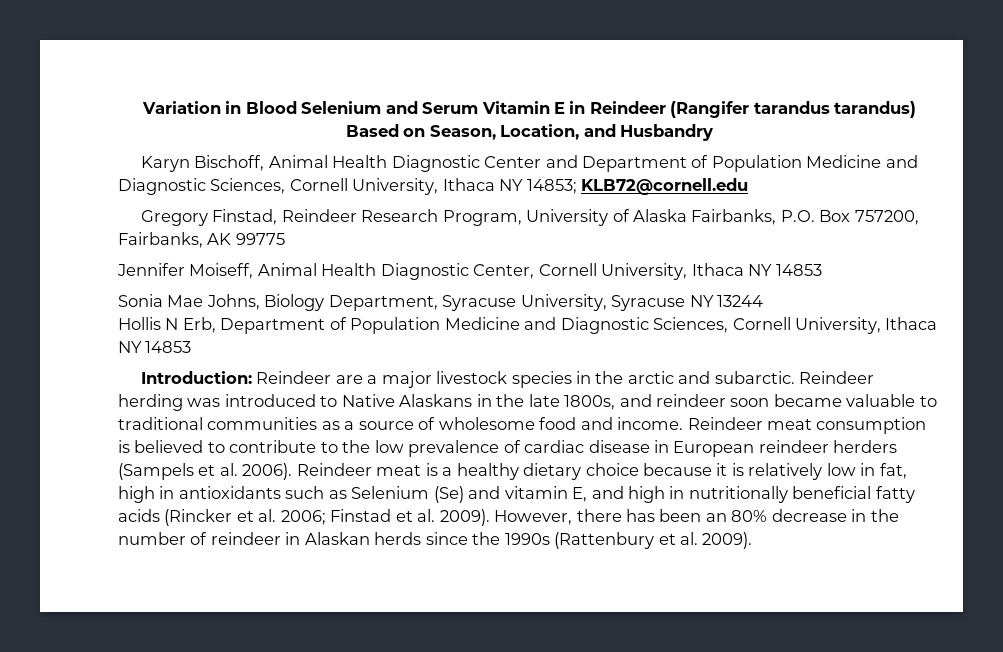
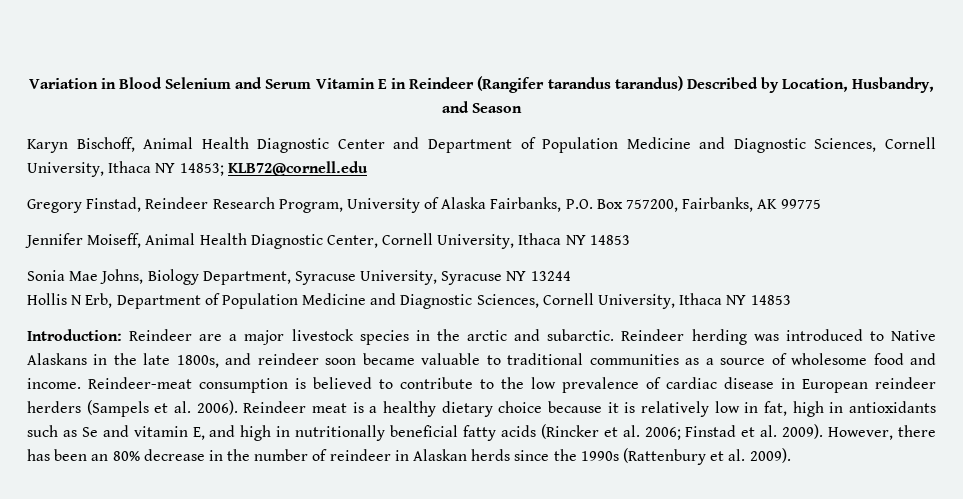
- Variation in Blood Selenium and Serum Vitamin E in Reindeer (Rangifer tarandus tarandus) Based on Season, Location, and Husbandry
+ Variation in Blood Selenium and Serum Vitamin E in Reindeer (Rangifer tarandus tarandus) Described by Location, Husbandry, and Season
- Reindeer meat consumption is believed to contribute to the low prevalence of cardiac disease in European reindeer herders (Sampels et al. 2006).
+ Reindeer-meat consumption is believed to contribute to the low prevalence of cardiac disease in European reindeer herders (Sampels et al. 2006).
- Reindeer meat is a healthy dietary choice because it is relatively low in fat, high in antioxidants such as Selenium (Se) and vitamin E, and high in nutritionally beneficial fatty acids (Rincker et al. 2006; Finstad et al. 2009).
+ Reindeer meat is a healthy dietary choice because it is relatively low in fat, high in antioxidants such as Se and vitamin E, and high in nutritionally beneficial fatty acids (Rincker et al. 2006; Finstad et al. 2009).

